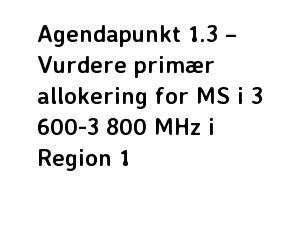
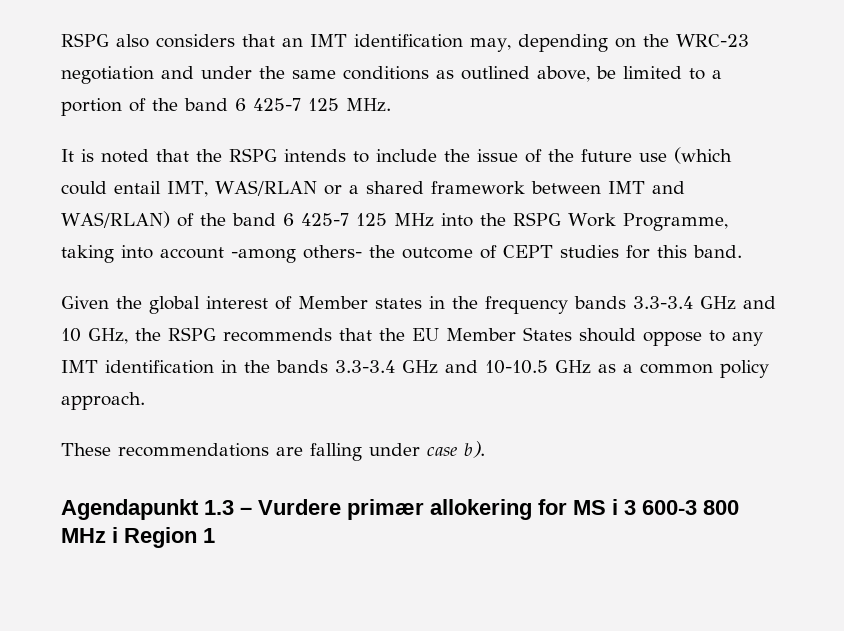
+ RSPG also considers that an IMT identification may, depending on the WRC-23 negotiation and under the same conditions as outlined above, be limited to a portion of the band 6 425-7 125 MHz.
+ It is noted that the RSPG intends to include the issue of the future use (which could entail IMT, WAS/RLAN or a shared framework between IMT and WAS/RLAN) of the band 6 425-7 125 MHz into the RSPG Work Programme, taking into account -among others- the outcome of CEPT studies for this band.
+ Given the global interest of Member states in the frequency bands 3.3-3.4 GHz and 10 GHz, the RSPG recommends that the EU Member States should oppose to any IMT identification in the bands 3.3-3.4 GHz and 10-10.5 GHz as a common policy approach.
+ These recommendations are falling under case b).

